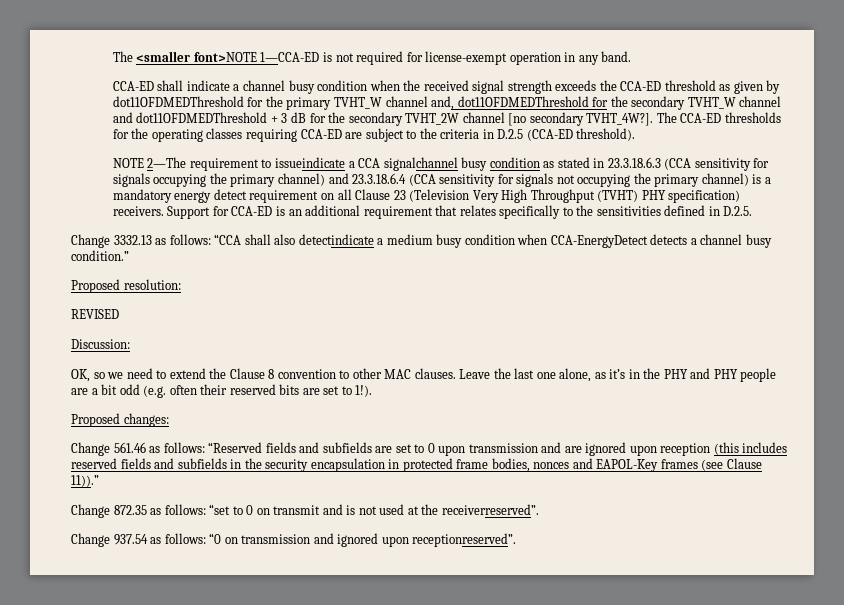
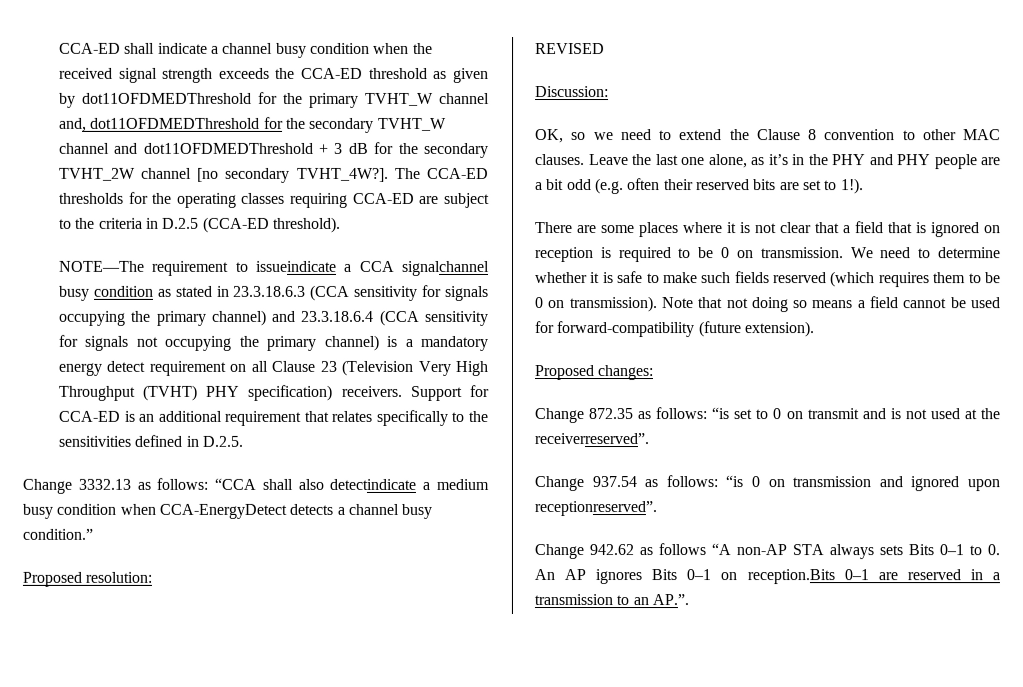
- The <smaller font>NOTE 1—CCA-ED is not required for license-exempt operation in any band.
- NOTE 2—The requirement to issueindicate a CCA signalchannel busy condition as stated in 23.3.18.6.3 (CCA sensitivity for signals occupying the primary channel) and 23.3.18.6.4 (CCA sensitivity for signals not occupying the primary channel) is a mandatory energy detect requirement on all Clause 23 (Television Very High Throughput (TVHT) PHY specification) receivers.
+ NOTE—The requirement to issueindicate a CCA signalchannel busy condition as stated in 23.3.18.6.3 (CCA sensitivity for signals occupying the primary channel) and 23.3.18.6.4 (CCA sensitivity for signals not occupying the primary channel) is a mandatory energy detect requirement on all Clause 23 (Television Very High Throughput (TVHT) PHY specification) receivers.
+ There are some places where it is not clear that a field that is ignored on reception is required to be 0 on transmission. We need to determine whether it is safe to make such fields reserved (which requires them to be 0 on transmission). Note that not doing so means a field cannot be used for forward-compatibility (future extension).
  Proposed changes:
- Change 561.46 as follows: “Reserved fields and subfields are set to 0 upon transmission and are ignored upon reception (this includes reserved fields and subfields in the security encapsulation in protected frame bodies, nonces and EAPOL-Key frames (see Clause 11)).”
- Change 872.35 as follows: “set to 0 on transmit and is not used at the receiverreserved”.
+ Change 872.35 as follows: “is set to 0 on transmit and is not used at the receiverreserved”.
- Change 937.54 as follows: “0 on transmission and ignored upon receptionreserved”.
+ Change 937.54 as follows: “is 0 on transmission and ignored upon receptionreserved”.
+ Change 942.62 as follows “A non-AP STA always sets Bits 0–1 to 0. An AP ignores Bits 0–1 on reception.Bits 0–1 are reserved in a transmission to an AP.”.

